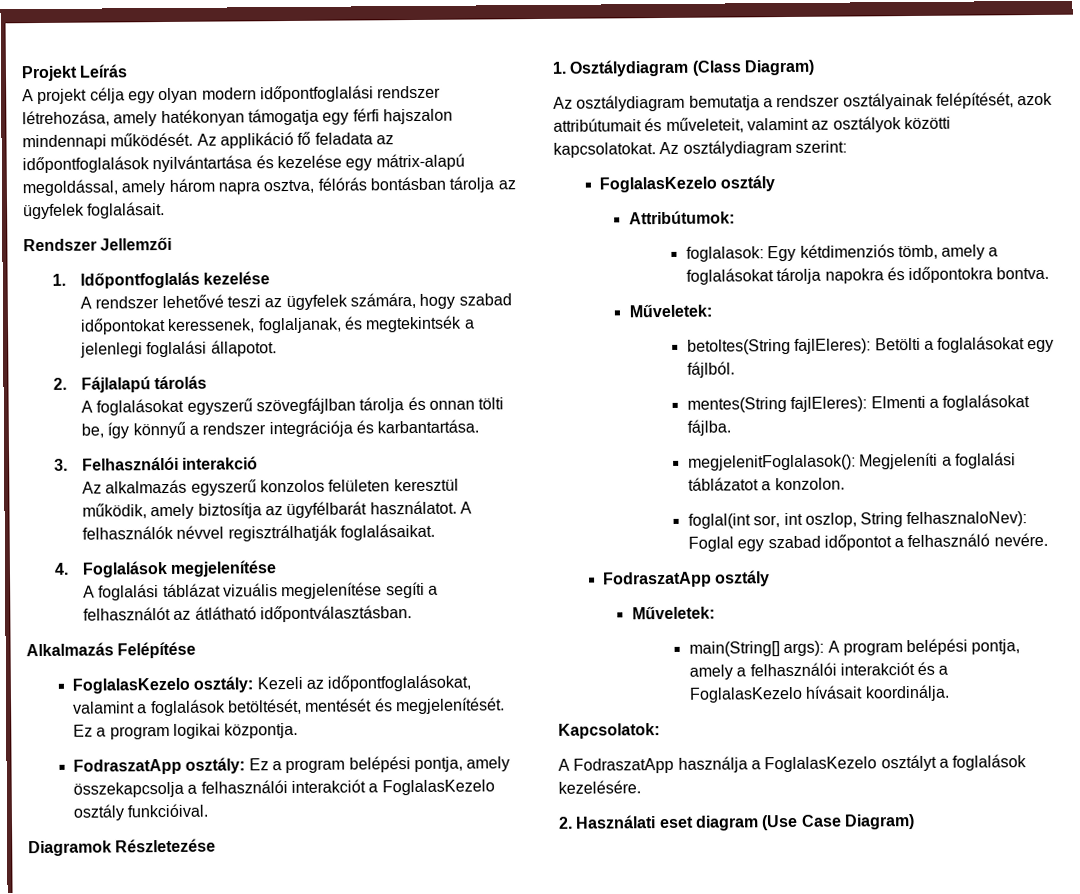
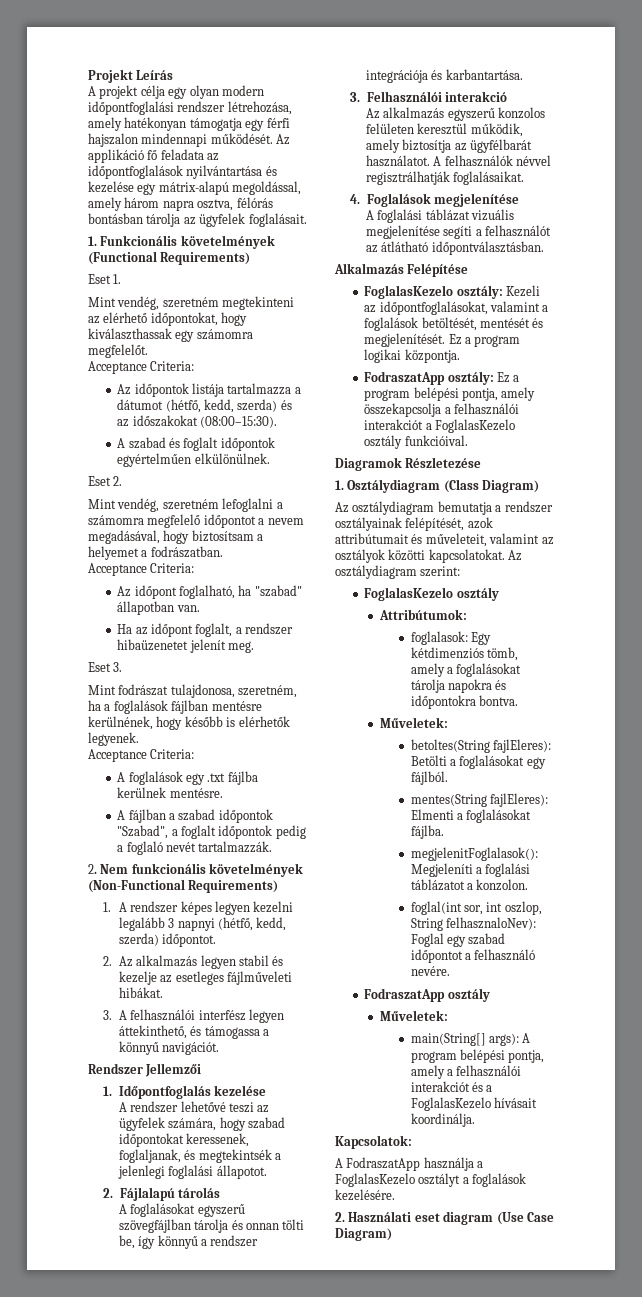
+ 1. Funkcionális követelmények (Functional Requirements)
+ Eset 1.
+ Mint vendég, szeretném megtekinteni az elérhető időpontokat, hogy kiválaszthassak egy számomra megfelelőt.
+ Acceptance Criteria:
+ Az időpontok listája tartalmazza a dátumot (hétfő, kedd, szerda) és az időszakokat (08:00–15:30).
+ A szabad és foglalt időpontok egyértelműen elkülönülnek.
+ Eset 2.
+ Mint vendég, szeretném lefoglalni a számomra megfelelő időpontot a nevem megadásával, hogy biztosítsam a helyemet a fodrászatban.
+ Acceptance Criteria:
+ Az időpont foglalható, ha "szabad" állapotban van.
+ Ha az időpont foglalt, a rendszer hibaüzenetet jelenít meg.
+ Eset 3.
+ Mint fodrászat tulajdonosa, szeretném, ha a foglalások fájlban mentésre kerülnének, hogy később is elérhetők legyenek.
+ Acceptance Criteria:
+ A foglalások egy .txt fájlba kerülnek mentésre.
+ A fájlban a szabad időpontok "Szabad", a foglalt időpontok pedig a foglaló nevét tartalmazzák.
+ 2. Nem funkcionális követelmények (Non-Functional Requirements)
+ 1. A rendszer képes legyen kezelni legalább 3 napnyi (hétfő, kedd, szerda) időpontot.
+ 2. Az alkalmazás legyen stabil és kezelje az esetleges fájlműveleti hibákat.
+ 3. A felhasználói interfész legyen áttekinthető, és támogassa a könnyű navigációt.

